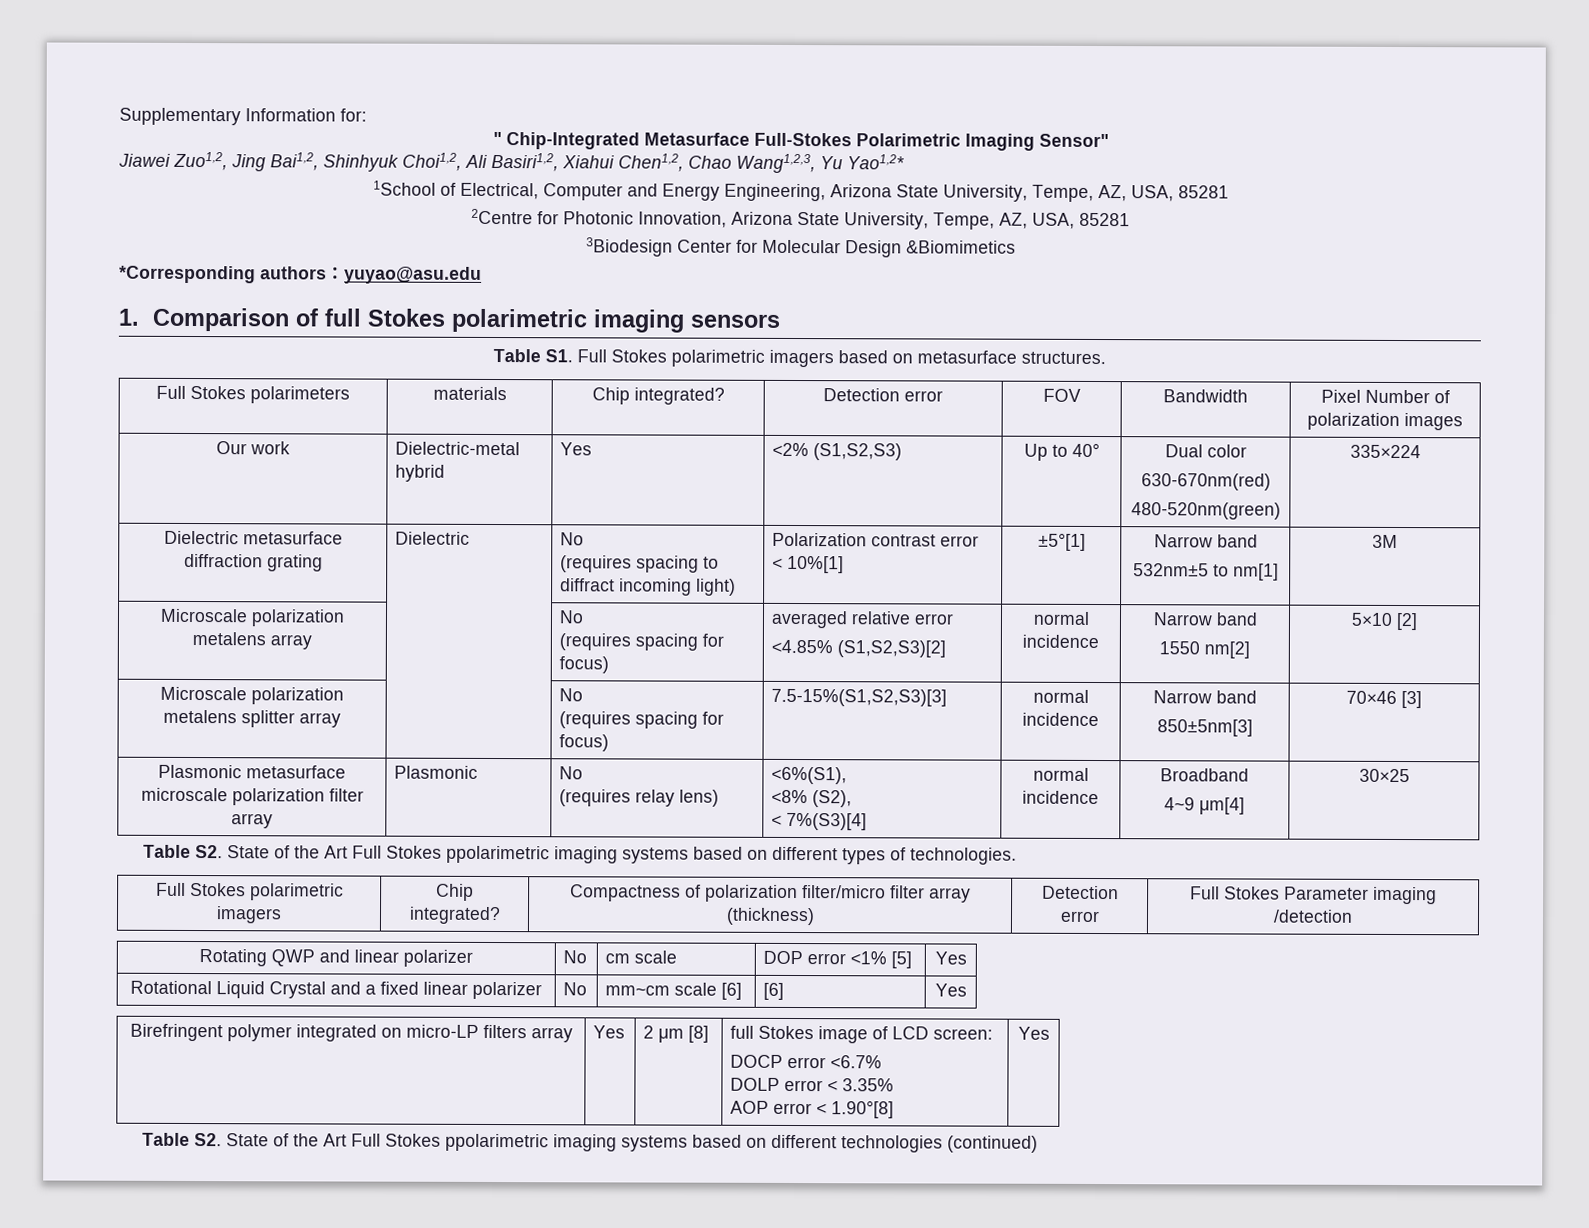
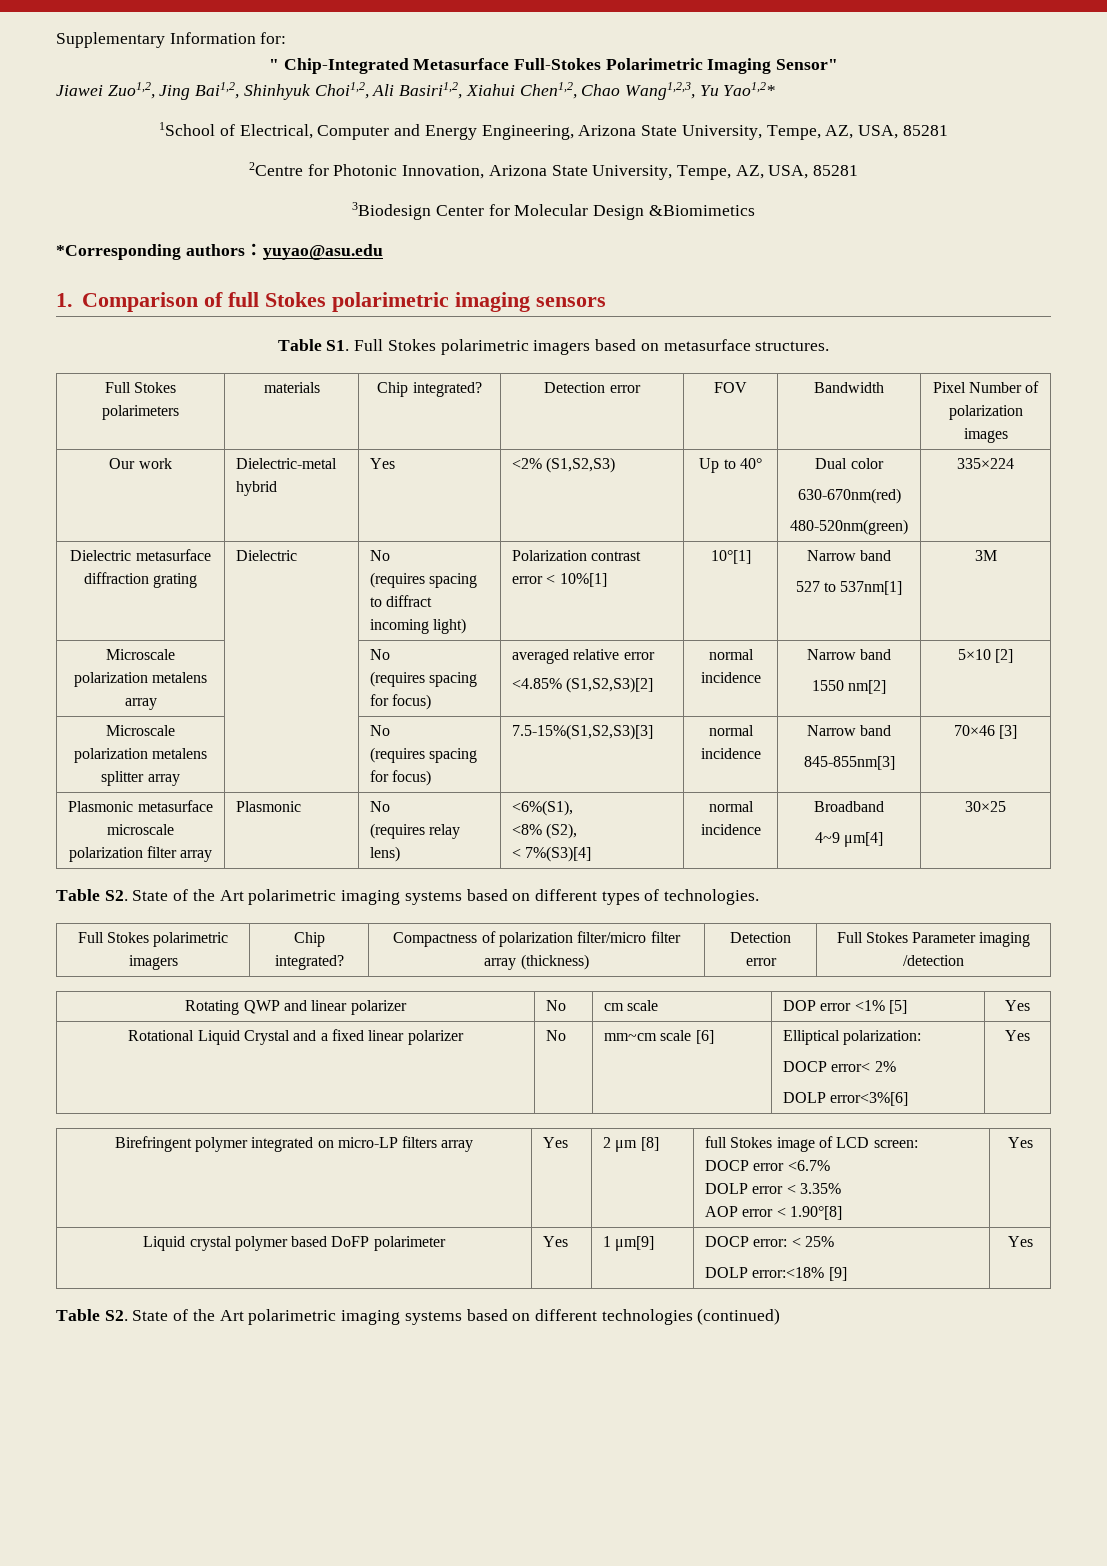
  Dielectric metasurface diffraction grating | Dielectric | No
- (requires spacing to diffract incoming light) | Polarization contrast error < 10%[1] | ±5°[1] | Narrow band
- 532nm±5 to nm[1] | 3M
+ (requires spacing to diffract incoming light) | Polarization contrast error < 10%[1] | 10°[1] | Narrow band
+ 527 to 537nm[1] | 3M
  Microscale polarization metalens splitter array | | No
  (requires spacing for focus) | 7.5-15%(S1,S2,S3)[3] | normal incidence | Narrow band
- 850±5nm[3] | 70×46 [3]
+ 845-855nm[3] | 70×46 [3]
- Table S2. State of the Art Full Stokes ppolarimetric imaging systems based on different types of technologies.
+ Table S2. State of the Art polarimetric imaging systems based on different types of technologies.
- Rotational Liquid Crystal and a fixed linear polarizer | No | mm~cm scale [6] | [6] | Yes
+ Rotational Liquid Crystal and a fixed linear polarizer | No | mm~cm scale [6] | Elliptical polarization:
+ DOCP error< 2%
+ DOLP error<3%[6] | Yes
- Table S2. State of the Art Full Stokes ppolarimetric imaging systems based on different technologies (continued)
+ Liquid crystal polymer based DoFP polarimeter | Yes | 1 μm[9] | DOCP error: < 25%
+ DOLP error:<18% [9] | Yes
+ Table S2. State of the Art polarimetric imaging systems based on different technologies (continued)

